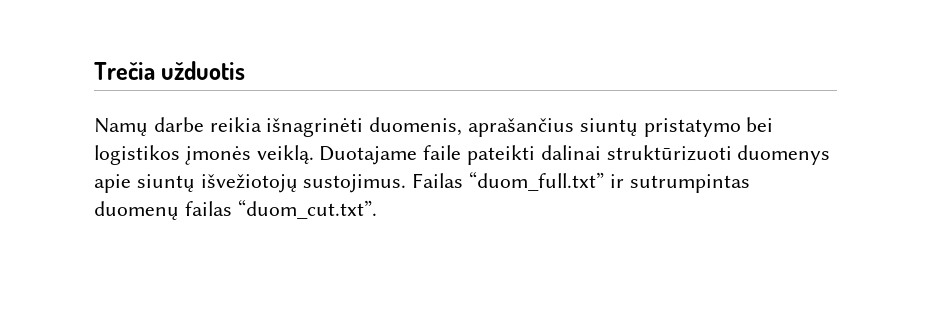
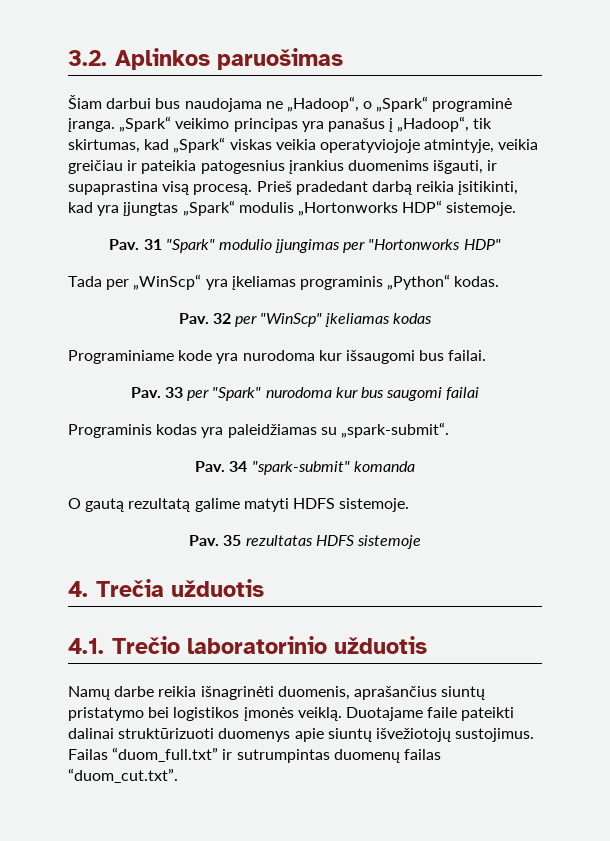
- Trečia užduotis
+ 3.2. Aplinkos paruošimas
+ Šiam darbui bus naudojama ne „Hadoop“, o „Spark“ programinė įranga. „Spark“ veikimo principas yra panašus į „Hadoop“, tik skirtumas, kad „Spark“ viskas veikia operatyviojoje atmintyje, veikia greičiau ir pateikia patogesnius įrankius duomenims išgauti, ir supaprastina visą procesą. Prieš pradedant darbą reikia įsitikinti, kad yra įjungtas „Spark“ modulis „Hortonworks HDP“ sistemoje.
+ Pav. 31 "Spark" modulio įjungimas per "Hortonworks HDP"
+ Tada per „WinScp“ yra įkeliamas programinis „Python“ kodas.
+ Pav. 32 per "WinScp" įkeliamas kodas
+ Programiniame kode yra nurodoma kur išsaugomi bus failai.
+ Pav. 33 per "Spark" nurodoma kur bus saugomi failai
+ Programinis kodas yra paleidžiamas su „spark-submit“.
+ Pav. 34 "spark-submit" komanda
+ O gautą rezultatą galime matyti HDFS sistemoje.
+ Pav. 35 rezultatas HDFS sistemoje
+ 4. Trečia užduotis
+ 4.1. Trečio laboratorinio užduotis

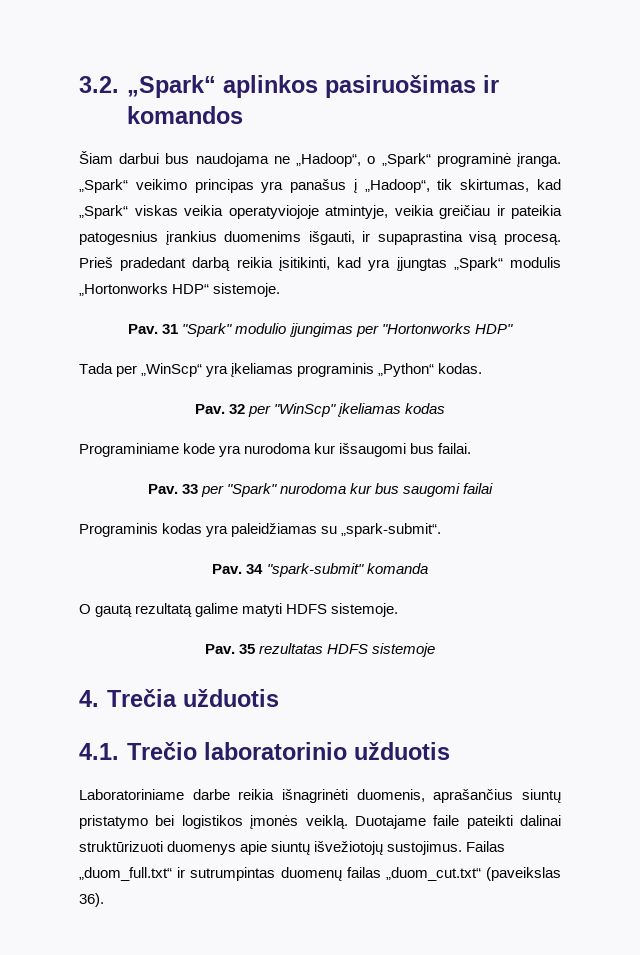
- 3.2. Aplinkos paruošimas
+ 3.2. „Spark“ aplinkos pasiruošimas ir komandos
- Namų darbe reikia išnagrinėti duomenis, aprašančius siuntų pristatymo bei logistikos įmonės veiklą.
+ Laboratoriniame darbe reikia išnagrinėti duomenis, aprašančius siuntų pristatymo bei logistikos įmonės veiklą.
- Failas “duom_full.txt” ir sutrumpintas duomenų failas “duom_cut.txt”.
+ Failas „duom_full.txt“ ir sutrumpintas duomenų failas „duom_cut.txt“ (paveikslas 36).

